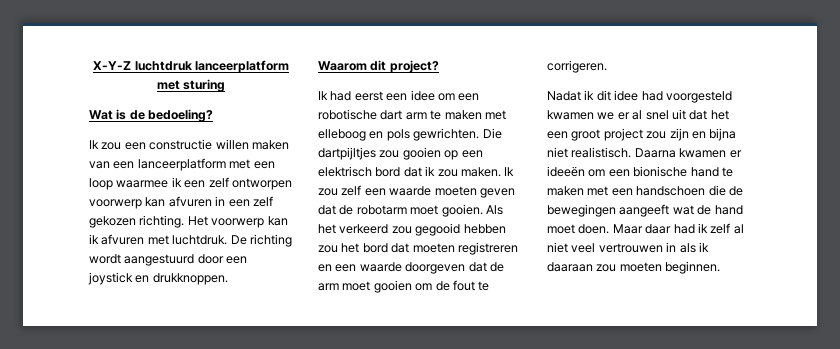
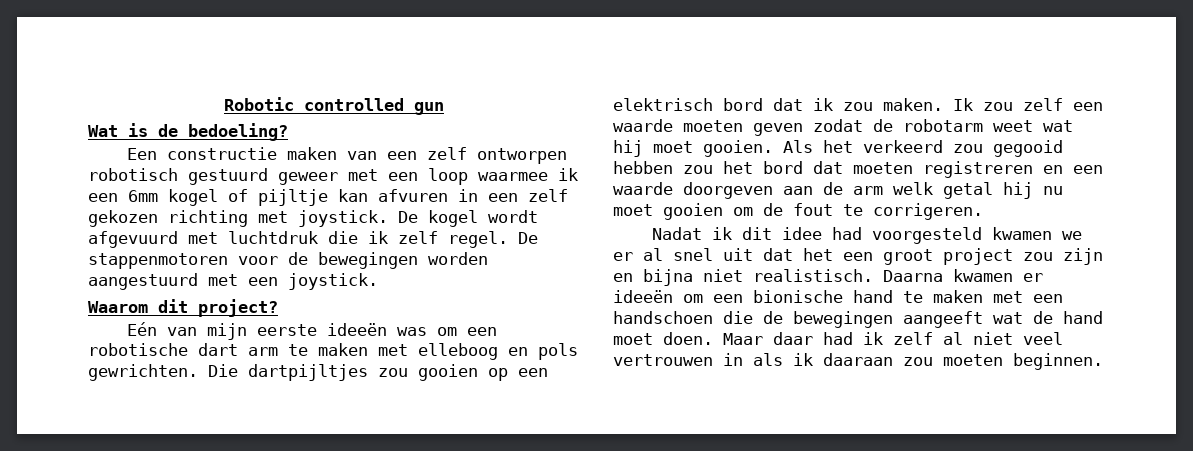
- X-Y-Z luchtdruk lanceerplatform met sturing
+ Robotic controlled gun
- Ik zou een constructie willen maken van een lanceerplatform met een loop waarmee ik een zelf ontworpen voorwerp kan afvuren in een zelf gekozen richting. Het voorwerp kan ik afvuren met luchtdruk. De richting wordt aangestuurd door een joystick en drukknoppen.
+ Een constructie maken van een zelf ontworpen robotisch gestuurd geweer met een loop waarmee ik een 6mm kogel of pijltje kan afvuren in een zelf gekozen richting met joystick. De kogel wordt afgevuurd met luchtdruk die ik zelf regel. De stappenmotoren voor de bewegingen worden aangestuurd met een joystick.
  Waarom dit project?
- Ik had eerst een idee om een robotische dart arm te maken met elleboog en pols gewrichten.
+ Eén van mijn eerste ideeën was om een robotische dart arm te maken met elleboog en pols gewrichten.
- Ik zou zelf een waarde moeten geven dat de robotarm moet gooien.
+ Ik zou zelf een waarde moeten geven zodat de robotarm weet wat hij moet gooien.
- Als het verkeerd zou gegooid hebben zou het bord dat moeten registreren en een waarde doorgeven dat de arm moet gooien om de fout te corrigeren.
+ Als het verkeerd zou gegooid hebben zou het bord dat moeten registreren en een waarde doorgeven aan de arm welk getal hij nu moet gooien om de fout te corrigeren.

